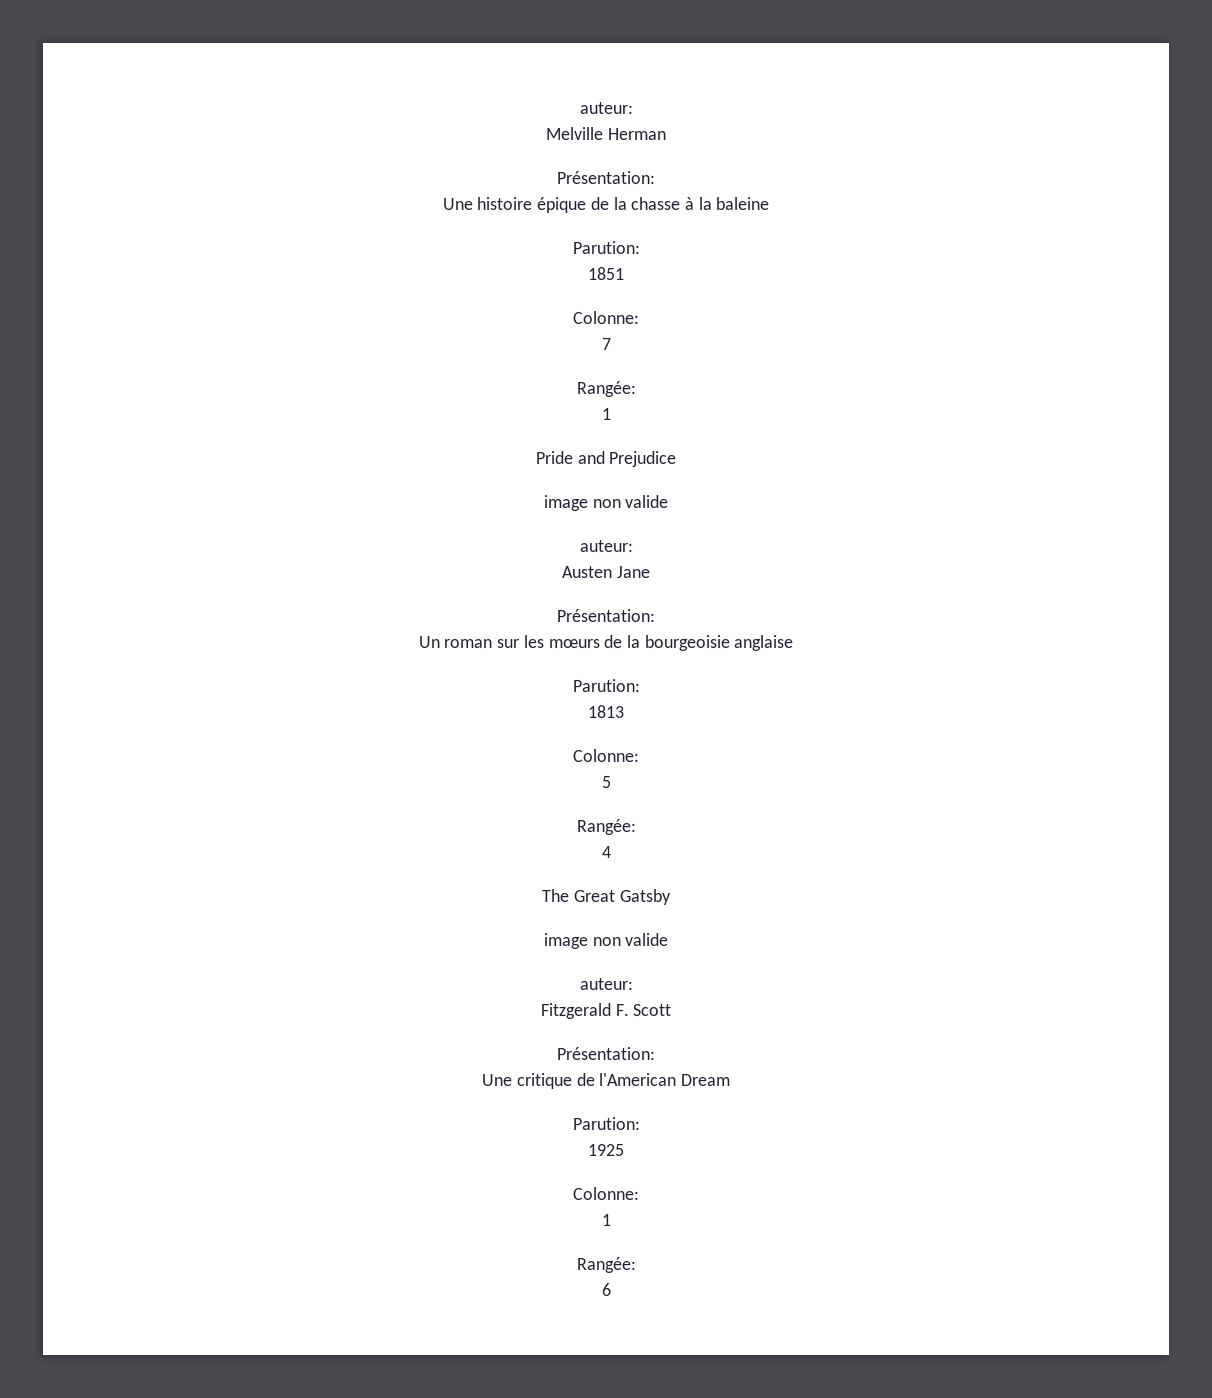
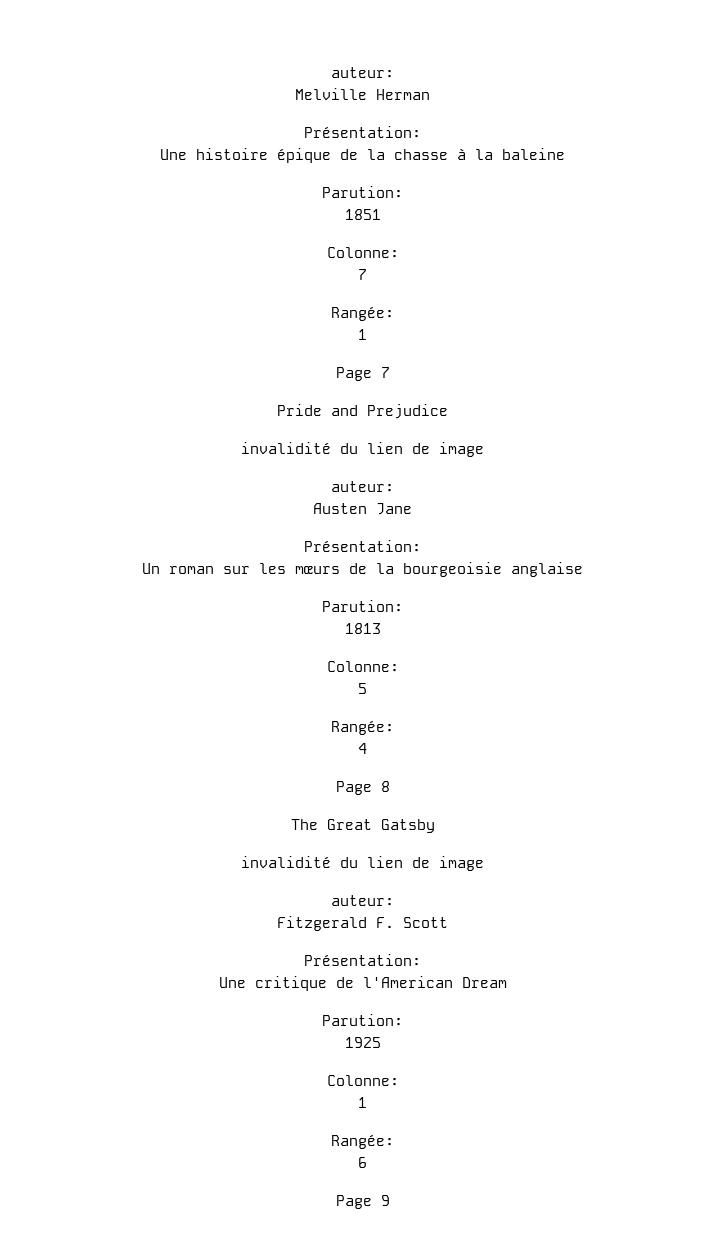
+ Page 7
  Pride and Prejudice
- image non valide
+ invalidité du lien de image
+ Page 8
  The Great Gatsby
- image non valide
+ invalidité du lien de image
+ Page 9

